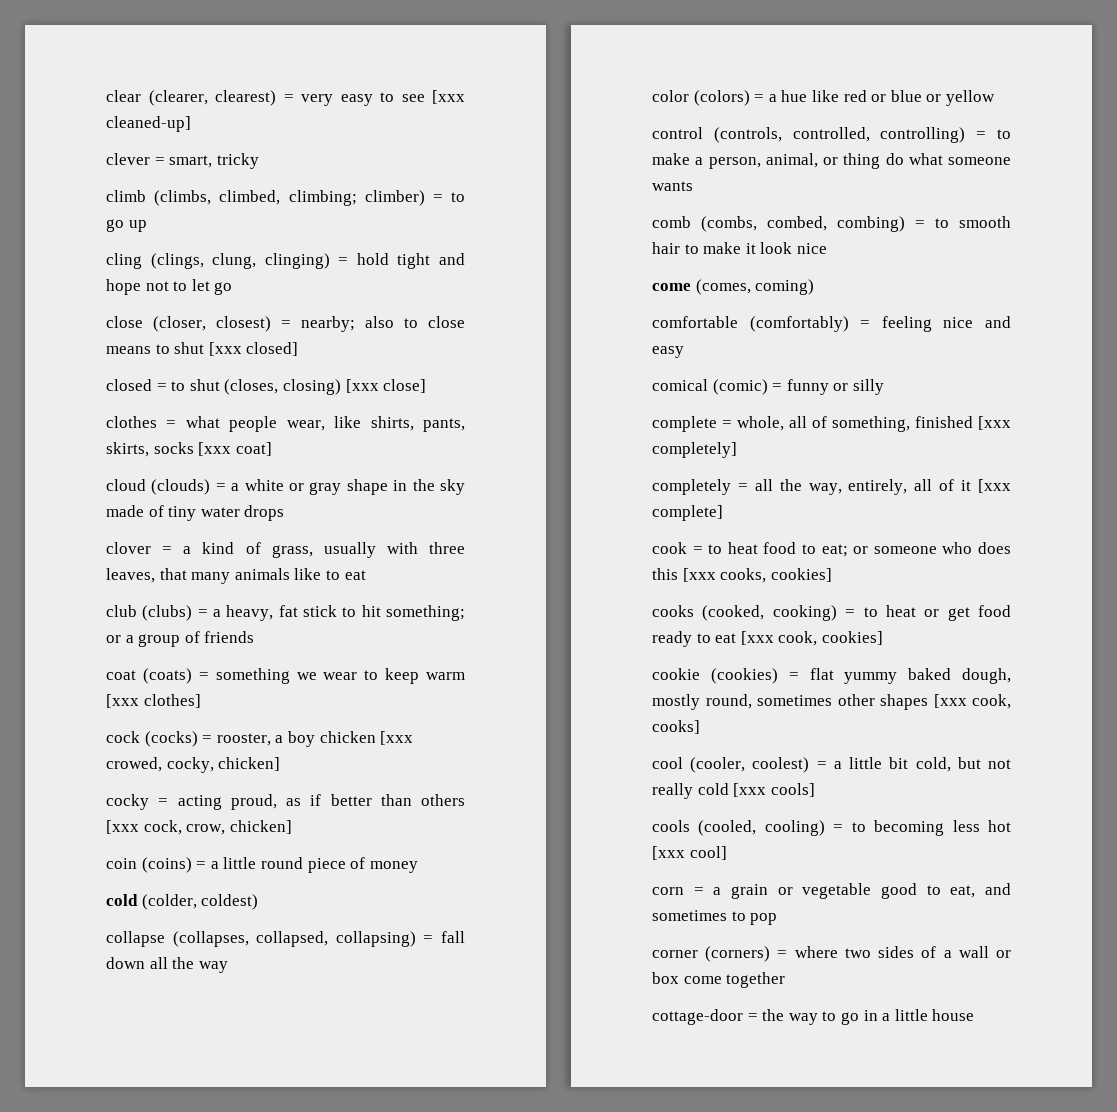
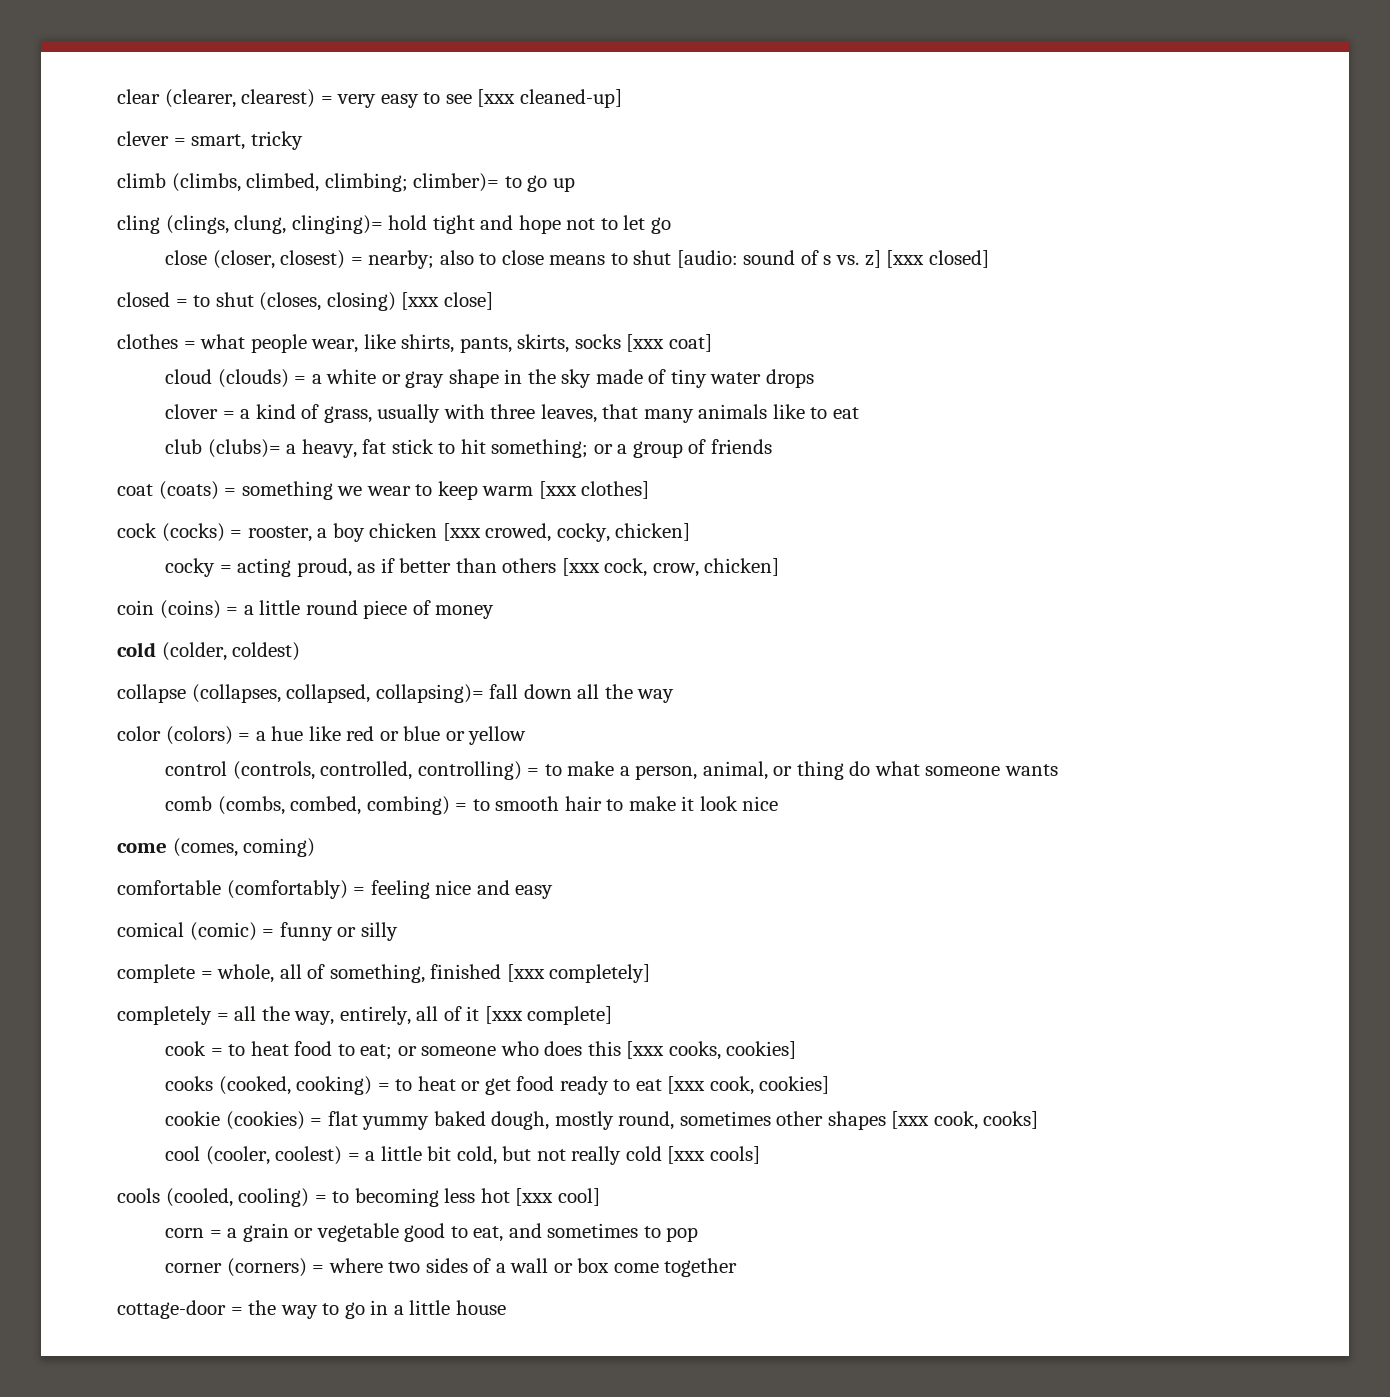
- climb (climbs, climbed, climbing; climber) = to go up
+ climb (climbs, climbed, climbing; climber)= to go up
- cling (clings, clung, clinging) = hold tight and hope not to let go
+ cling (clings, clung, clinging)= hold tight and hope not to let go
- close (closer, closest) = nearby; also to close means to shut [xxx closed]
+ close (closer, closest) = nearby; also to close means to shut [audio: sound of s vs. z] [xxx closed]
- club (clubs) = a heavy, fat stick to hit something; or a group of friends
+ club (clubs)= a heavy, fat stick to hit something; or a group of friends
- collapse (collapses, collapsed, collapsing) = fall down all the way
+ collapse (collapses, collapsed, collapsing)= fall down all the way

